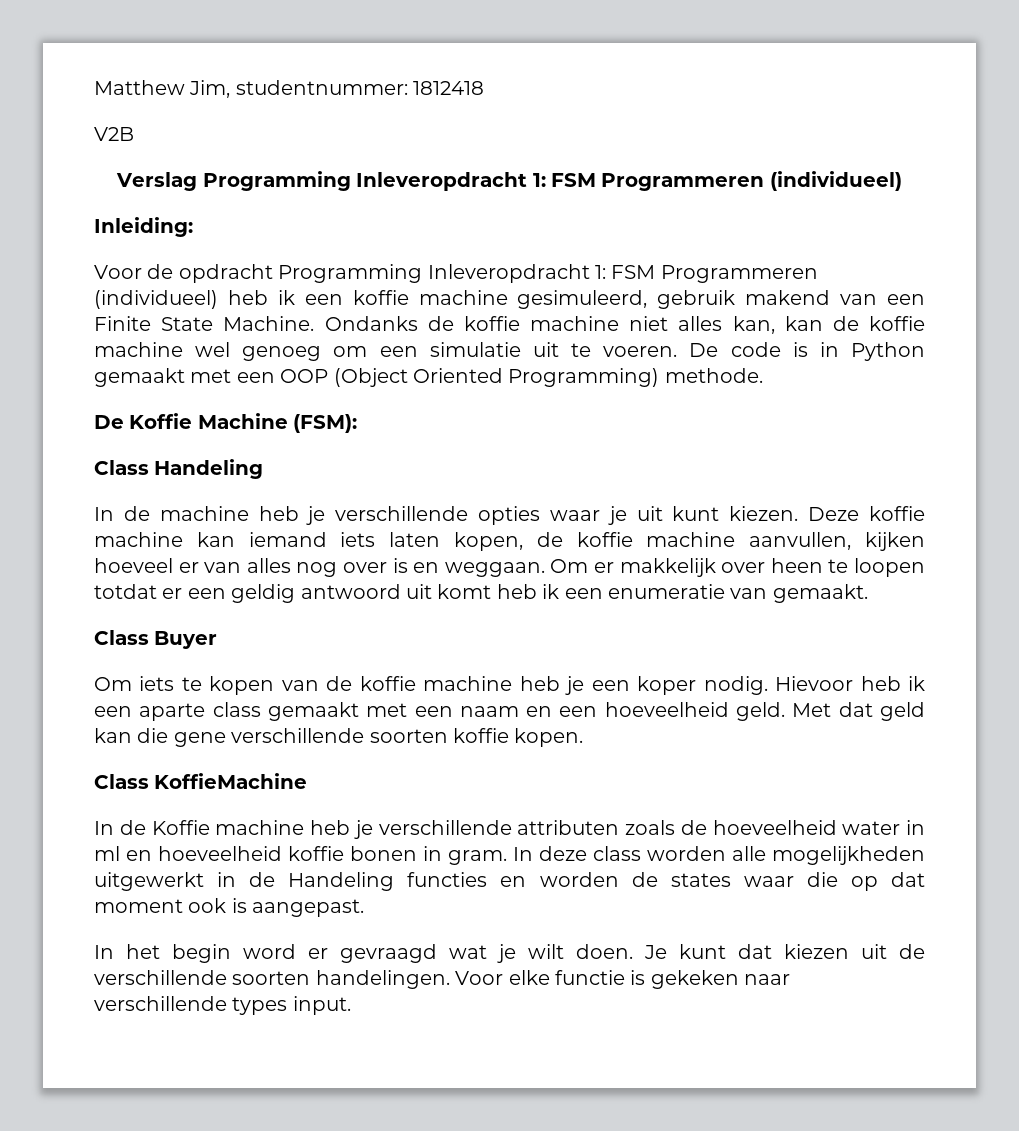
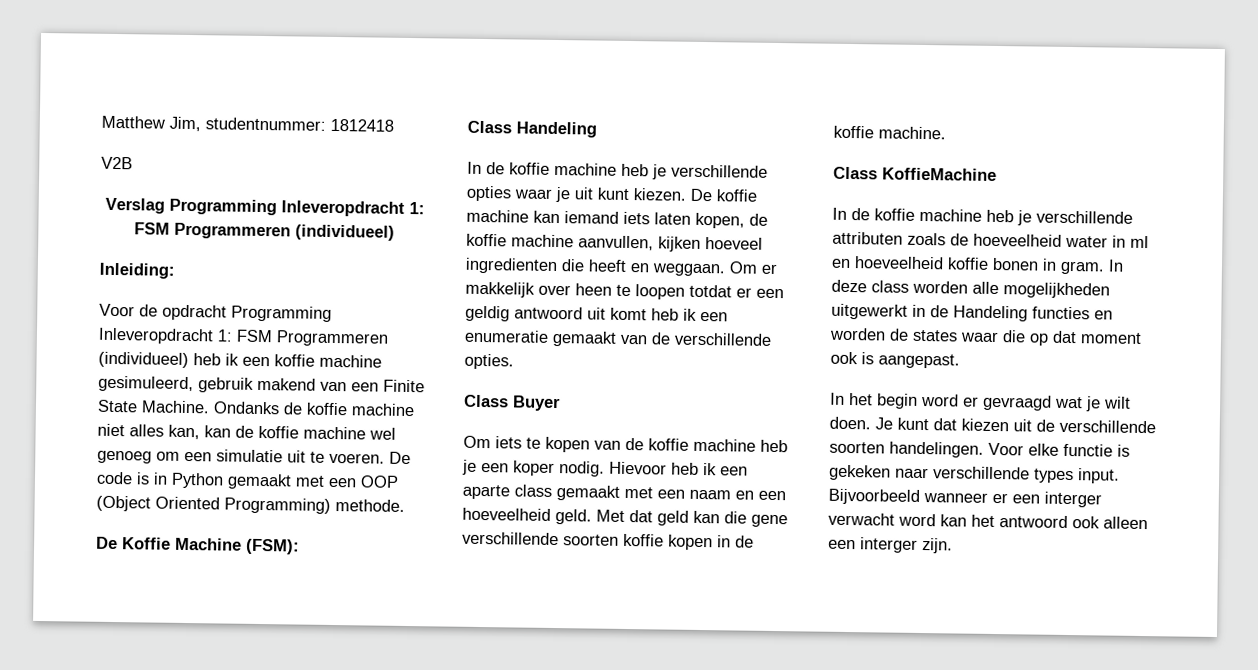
- In de machine heb je verschillende opties waar je uit kunt kiezen.
+ In de koffie machine heb je verschillende opties waar je uit kunt kiezen.
- Deze koffie machine kan iemand iets laten kopen, de koffie machine aanvullen, kijken hoeveel er van alles nog over is en weggaan.
+ De koffie machine kan iemand iets laten kopen, de koffie machine aanvullen, kijken hoeveel ingredienten die heeft en weggaan.
- Om er makkelijk over heen te loopen totdat er een geldig antwoord uit komt heb ik een enumeratie van gemaakt.
+ Om er makkelijk over heen te loopen totdat er een geldig antwoord uit komt heb ik een enumeratie gemaakt van de verschillende opties.
- Met dat geld kan die gene verschillende soorten koffie kopen.
+ Met dat geld kan die gene verschillende soorten koffie kopen in de koffie machine.
- In de Koffie machine heb je verschillende attributen zoals de hoeveelheid water in ml en hoeveelheid koffie bonen in gram.
+ In de koffie machine heb je verschillende attributen zoals de hoeveelheid water in ml en hoeveelheid koffie bonen in gram.
+ Bijvoorbeeld wanneer er een interger verwacht word kan het antwoord ook alleen een interger zijn.

